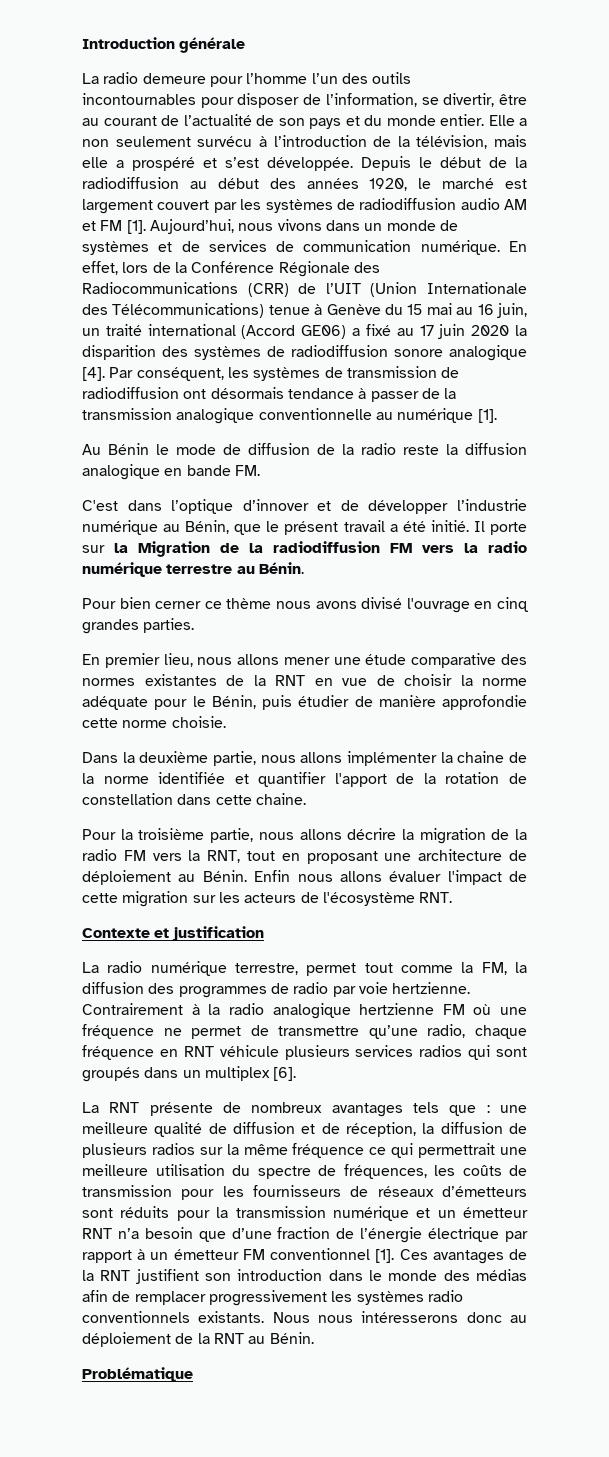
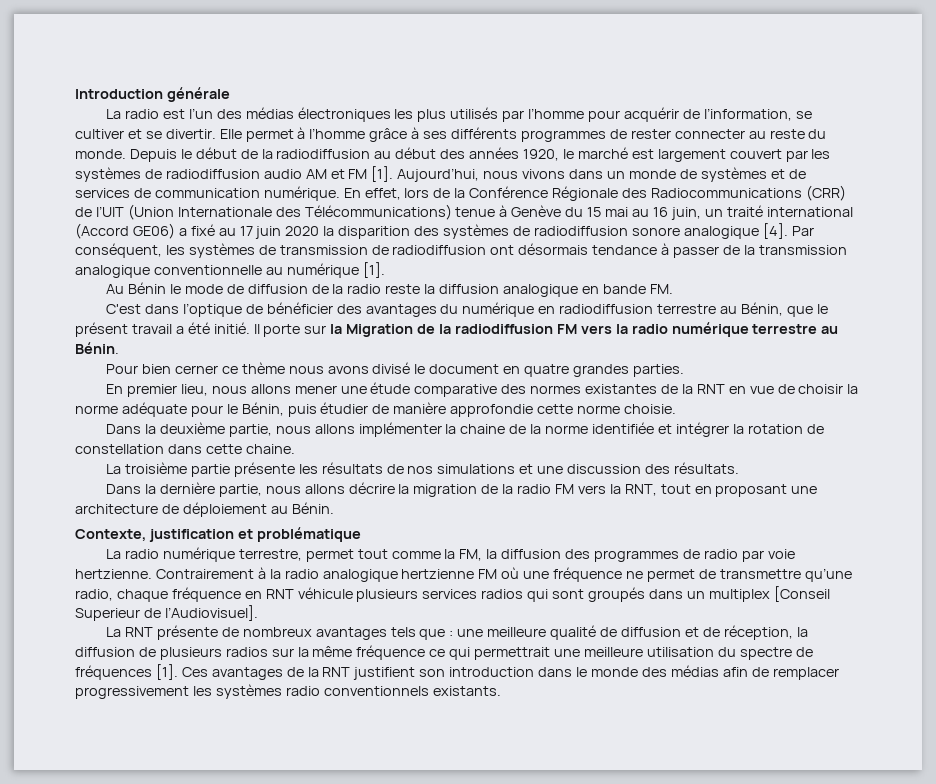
- La radio demeure pour l’homme l’un des outils incontournables pour disposer de l’information, se divertir, être au courant de l’actualité de son pays et du monde entier. Elle a non seulement survécu à l’introduction de la télévision, mais elle a prospéré et s’est développée.
+ La radio est l’un des médias électroniques les plus utilisés par l’homme pour acquérir de l’information, se cultiver et se divertir. Elle permet à l’homme grâce à ses différents programmes de rester connecter au reste du monde.
- C'est dans l’optique d’innover et de développer l’industrie numérique au Bénin, que le présent travail a été initié.
+ C'est dans l’optique de bénéficier des avantages du numérique en radiodiffusion terrestre au Bénin, que le présent travail a été initié.
- Pour bien cerner ce thème nous avons divisé l'ouvrage en cinq grandes parties.
+ Pour bien cerner ce thème nous avons divisé le document en quatre grandes parties.
- Dans la deuxième partie, nous allons implémenter la chaine de la norme identifiée et quantifier l'apport de la rotation de constellation dans cette chaine.
+ Dans la deuxième partie, nous allons implémenter la chaine de la norme identifiée et intégrer la rotation de constellation dans cette chaine.
- Pour la troisième partie, nous allons décrire la migration de la radio FM vers la RNT, tout en proposant une architecture de déploiement au Bénin. Enfin nous allons évaluer l'impact de cette migration sur les acteurs de l'écosystème RNT.
- Contexte et justification
+ La troisième partie présente les résultats de nos simulations et une discussion des résultats.
+ Dans la dernière partie, nous allons décrire la migration de la radio FM vers la RNT, tout en proposant une architecture de déploiement au Bénin.
+ Contexte, justification et problématique
- Contrairement à la radio analogique hertzienne FM où une fréquence ne permet de transmettre qu’une radio, chaque fréquence en RNT véhicule plusieurs services radios qui sont groupés dans un multiplex [6].
+ Contrairement à la radio analogique hertzienne FM où une fréquence ne permet de transmettre qu’une radio, chaque fréquence en RNT véhicule plusieurs services radios qui sont groupés dans un multiplex [Conseil Superieur de l’Audiovisuel].
- La RNT présente de nombreux avantages tels que : une meilleure qualité de diffusion et de réception, la diffusion de plusieurs radios sur la même fréquence ce qui permettrait une meilleure utilisation du spectre de fréquences, les coûts de transmission pour les fournisseurs de réseaux d’émetteurs sont réduits pour la transmission numérique et un émetteur RNT n’a besoin que d’une fraction de l’énergie électrique par rapport à un émetteur FM conventionnel [1].
+ La RNT présente de nombreux avantages tels que : une meilleure qualité de diffusion et de réception, la diffusion de plusieurs radios sur la même fréquence ce qui permettrait une meilleure utilisation du spectre de fréquences [1].
- Nous nous intéresserons donc au déploiement de la RNT au Bénin.
- Problématique

